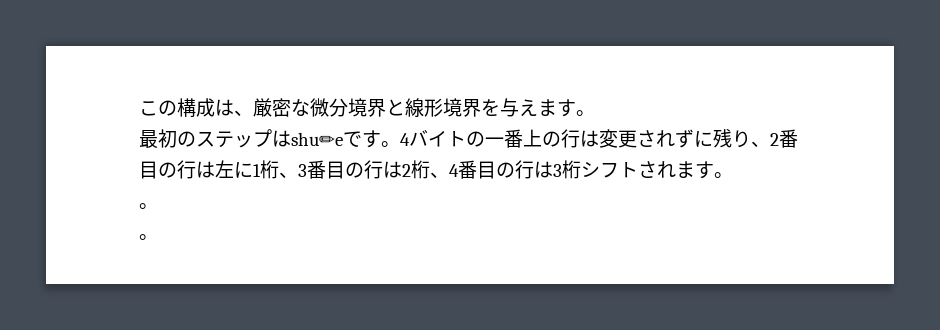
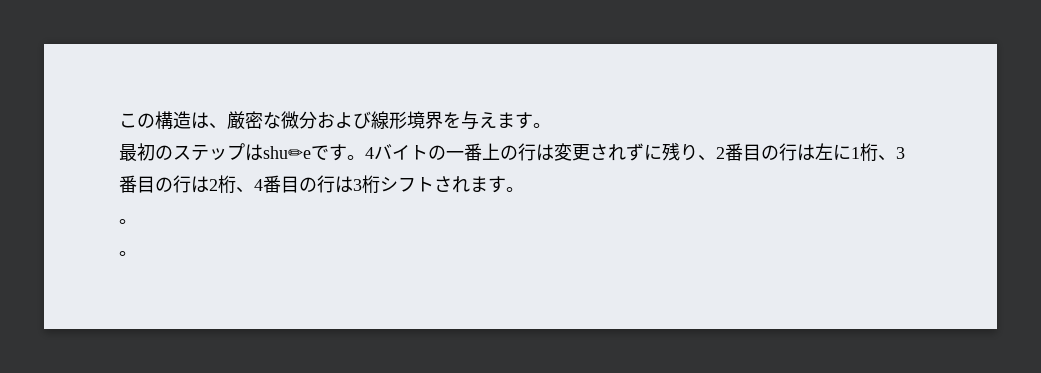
- この構成は、厳密な微分境界と線形境界を与えます。
+ この構造は、厳密な微分および線形境界を与えます。

